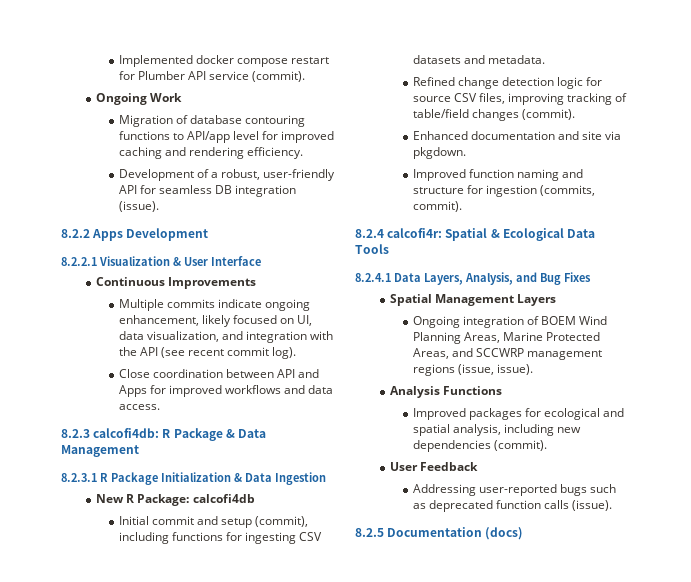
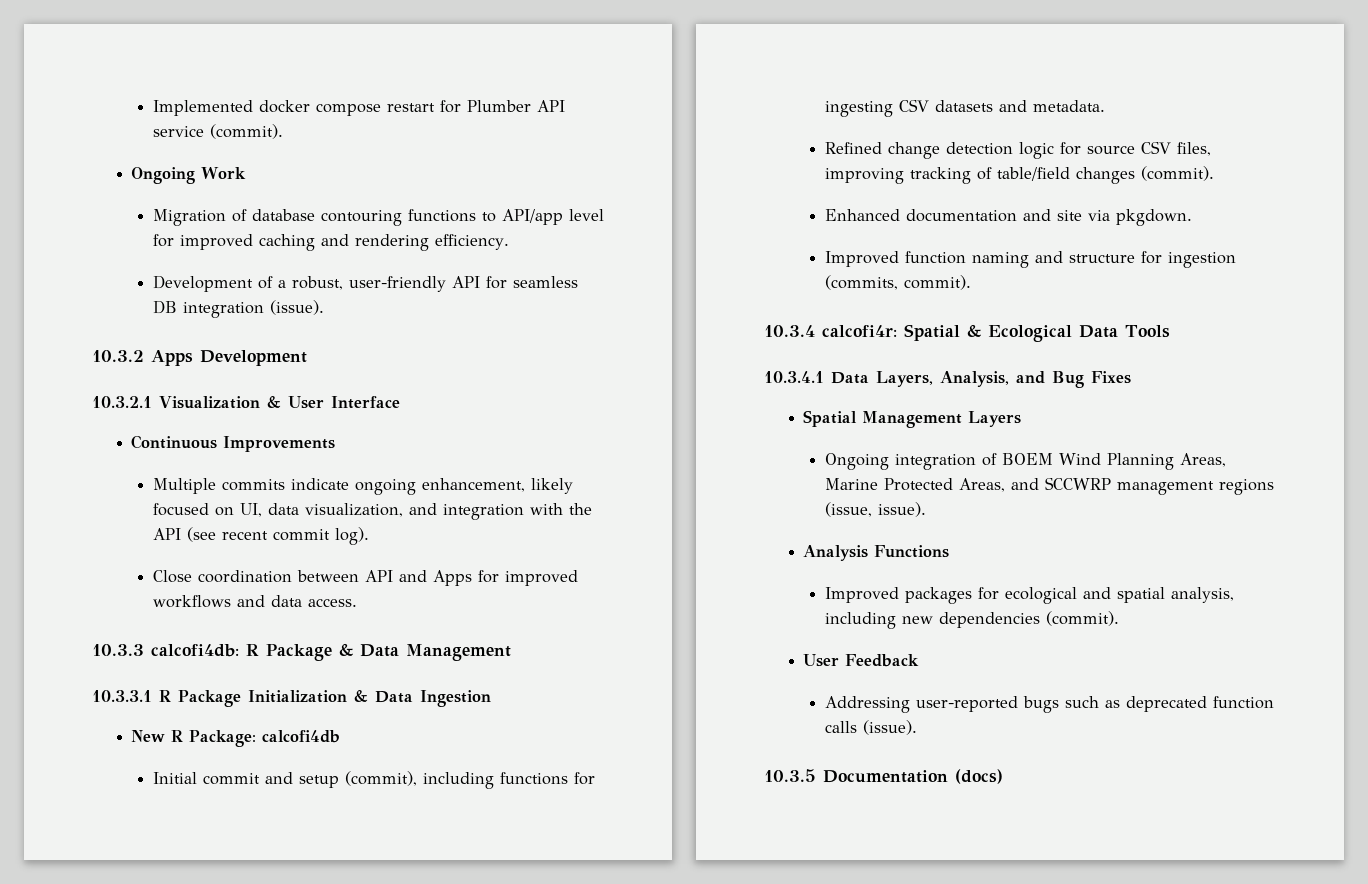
- 8.2.2 Apps Development
+ 10.3.2 Apps Development
- 8.2.2.1 Visualization & User Interface
+ 10.3.2.1 Visualization & User Interface
- 8.2.3 calcofi4db: R Package & Data Management
+ 10.3.3 calcofi4db: R Package & Data Management
- 8.2.3.1 R Package Initialization & Data Ingestion
+ 10.3.3.1 R Package Initialization & Data Ingestion
- 8.2.4 calcofi4r: Spatial & Ecological Data Tools
+ 10.3.4 calcofi4r: Spatial & Ecological Data Tools
- 8.2.4.1 Data Layers, Analysis, and Bug Fixes
+ 10.3.4.1 Data Layers, Analysis, and Bug Fixes
- 8.2.5 Documentation (docs)
+ 10.3.5 Documentation (docs)

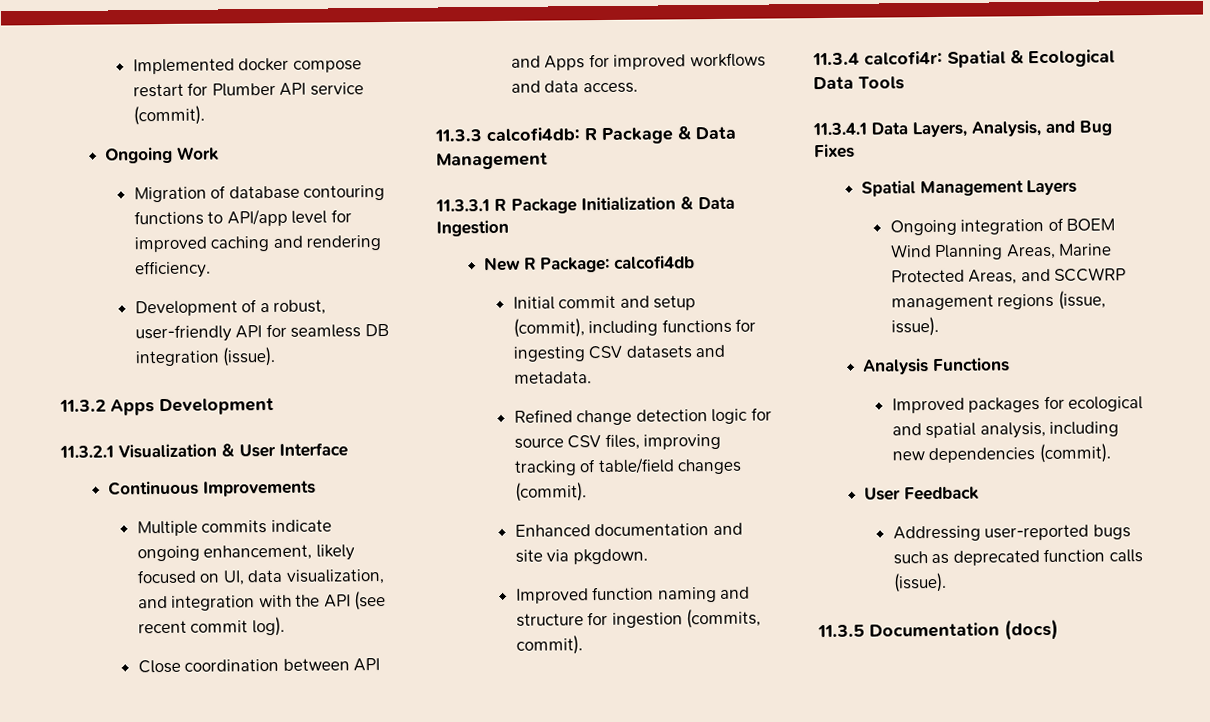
- 10.3.2 Apps Development
+ 11.3.2 Apps Development
- 10.3.2.1 Visualization & User Interface
+ 11.3.2.1 Visualization & User Interface
- 10.3.3 calcofi4db: R Package & Data Management
+ 11.3.3 calcofi4db: R Package & Data Management
- 10.3.3.1 R Package Initialization & Data Ingestion
+ 11.3.3.1 R Package Initialization & Data Ingestion
- 10.3.4 calcofi4r: Spatial & Ecological Data Tools
+ 11.3.4 calcofi4r: Spatial & Ecological Data Tools
- 10.3.4.1 Data Layers, Analysis, and Bug Fixes
+ 11.3.4.1 Data Layers, Analysis, and Bug Fixes
- 10.3.5 Documentation (docs)
+ 11.3.5 Documentation (docs)

